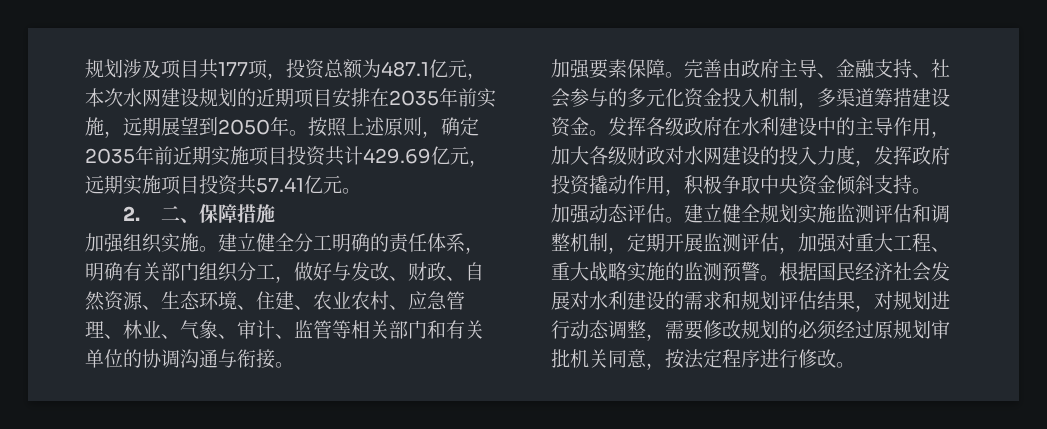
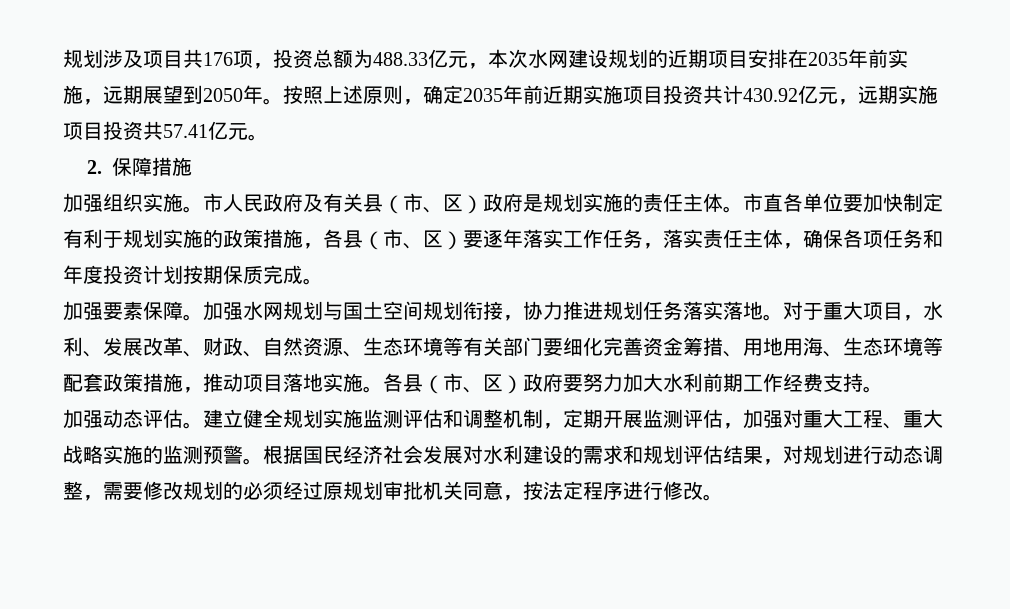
- 规划涉及项目共177项，投资总额为487.1亿元，本次水网建设规划的近期项目安排在2035年前实施，远期展望到2050年。
+ 规划涉及项目共176项，投资总额为488.33亿元，本次水网建设规划的近期项目安排在2035年前实施，远期展望到2050年。
- 按照上述原则，确定2035年前近期实施项目投资共计429.69亿元，远期实施项目投资共57.41亿元。
+ 按照上述原则，确定2035年前近期实施项目投资共计430.92亿元，远期实施项目投资共57.41亿元。
- 2.二、保障措施
+ 2.保障措施
- 建立健全分工明确的责任体系，明确有关部门组织分工，做好与发改、财政、自然资源、生态环境、住建、农业农村、应急管理、林业、气象、审计、监管等相关部门和有关单位的协调沟通与衔接。
- 加强要素保障。完善由政府主导、金融支持、社会参与的多元化资金投入机制，多渠道筹措建设资金。发挥各级政府在水利建设中的主导作用，加大各级财政对水网建设的投入力度，发挥政府投资撬动作用，积极争取中央资金倾斜支持。
+ 市人民政府及有关县（市、区）政府是规划实施的责任主体。市直各单位要加快制定有利于规划实施的政策措施，各县（市、区）要逐年落实工作任务，落实责任主体，确保各项任务和年度投资计划按期保质完成。
+ 加强要素保障。加强水网规划与国土空间规划衔接，协力推进规划任务落实落地。对于重大项目，水利、发展改革、财政、自然资源、生态环境等有关部门要细化完善资金筹措、用地用海、生态环境等配套政策措施，推动项目落地实施。各县（市、区）政府要努力加大水利前期工作经费支持。

